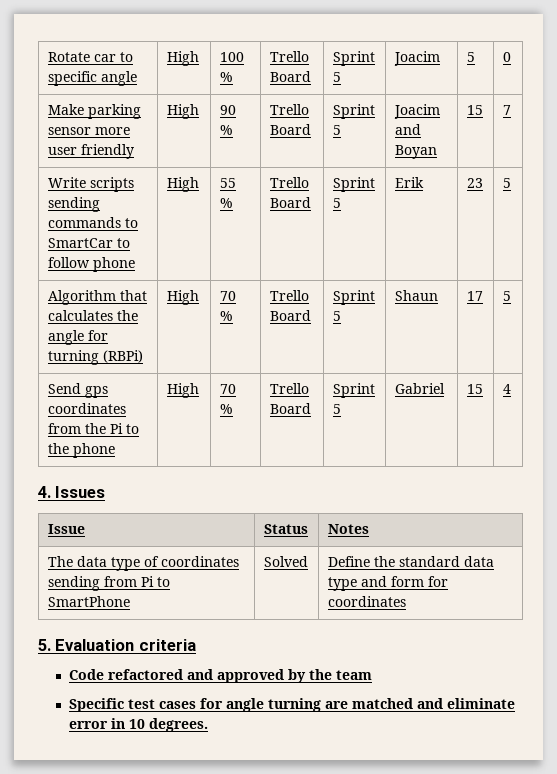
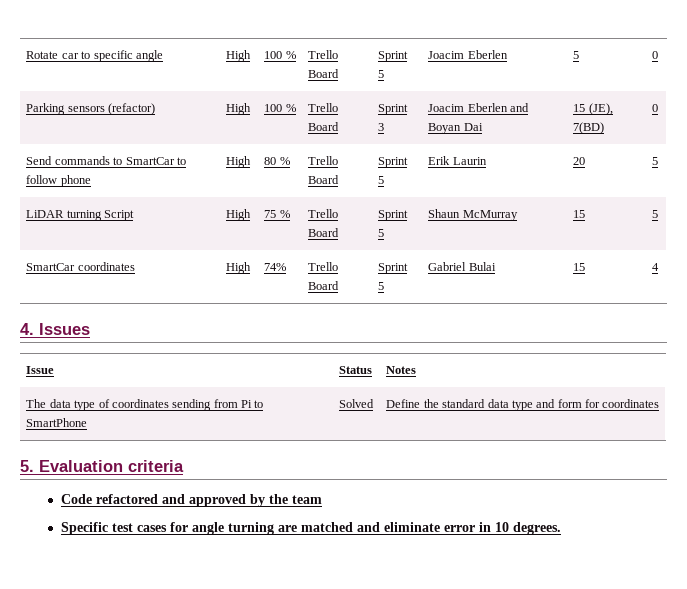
- Rotate car to specific angle | High | 100 % | Trello Board | Sprint 5 | Joacim | 5 | 0
+ Rotate car to specific angle | High | 100 % | Trello Board | Sprint 5 | Joacim Eberlen | 5 | 0
- Make parking sensor more user friendly | High | 90 % | Trello Board | Sprint 5 | Joacim and Boyan | 15 | 7
- Write scripts sending commands to SmartCar to follow phone | High | 55 % | Trello Board | Sprint 5 | Erik | 23 | 5
- Algorithm that calculates the angle for turning (RBPi) | High | 70 % | Trello Board | Sprint 5 | Shaun | 17 | 5
- Send gps coordinates from the Pi to the phone | High | 70 % | Trello Board | Sprint 5 | Gabriel | 15 | 4
+ Parking sensors (refactor) | High | 100 % | Trello Board | Sprint 3 | Joacim Eberlen and Boyan Dai | 15 (JE), 7(BD) | 0
+ Send commands to SmartCar to follow phone | High | 80 % | Trello Board | Sprint 5 | Erik Laurin | 20 | 5
+ LiDAR turning Script | High | 75 % | Trello Board | Sprint 5 | Shaun McMurray | 15 | 5
+ SmartCar coordinates | High | 74% | Trello Board | Sprint 5 | Gabriel Bulai | 15 | 4

